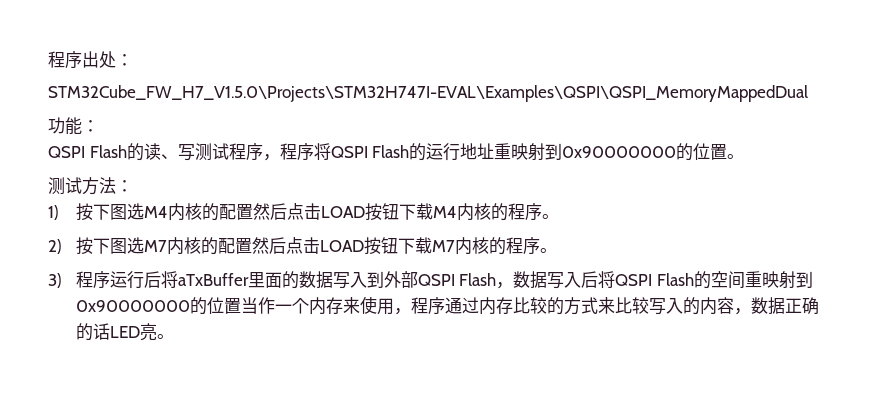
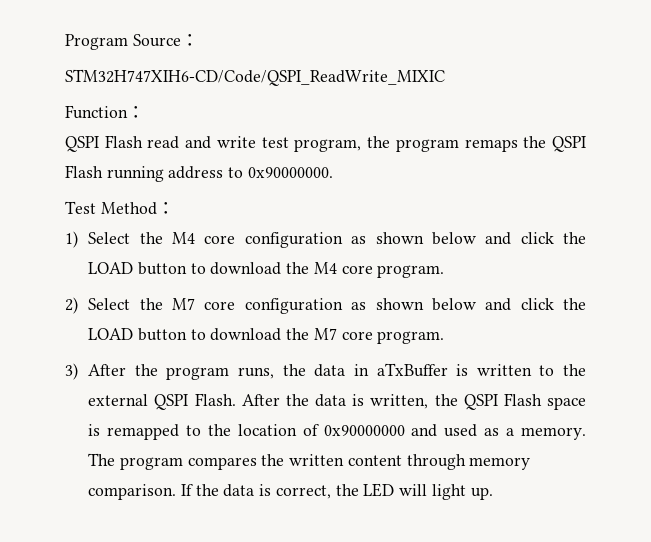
- 程序出处：
- STM32Cube_FW_H7_V1.5.0\Projects\STM32H747I-EVAL\Examples\QSPI\QSPI_MemoryMappedDual
- 功能：
+ Program Source：
+ STM32H747XIH6-CD/Code/QSPI_ReadWrite_MIXIC
+ Function：
- QSPI Flash的读、写测试程序，程序将QSPI Flash的运行地址重映射到0x90000000的位置。
- 测试方法：
- 1)按下图选M4内核的配置然后点击LOAD按钮下载M4内核的程序。
- 2)按下图选M7内核的配置然后点击LOAD按钮下载M7内核的程序。
- 3)程序运行后将aTxBuffer里面的数据写入到外部QSPI Flash，数据写入后将QSPI Flash的空间重映射到0x90000000的位置当作一个内存来使用，程序通过内存比较的方式来比较写入的内容，数据正确的话LED亮。
+ QSPI Flash read and write test program, the program remaps the QSPI Flash running address to 0x90000000.
+ Test Method：
+ 1) Select the M4 core configuration as shown below and click the LOAD button to download the M4 core program.
+ 2) Select the M7 core configuration as shown below and click the LOAD button to download the M7 core program.
+ 3) After the program runs, the data in aTxBuffer is written to the external QSPI Flash. After the data is written, the QSPI Flash space is remapped to the location of 0x90000000 and used as a memory. The program compares the written content through memory comparison. If the data is correct, the LED will light up.

